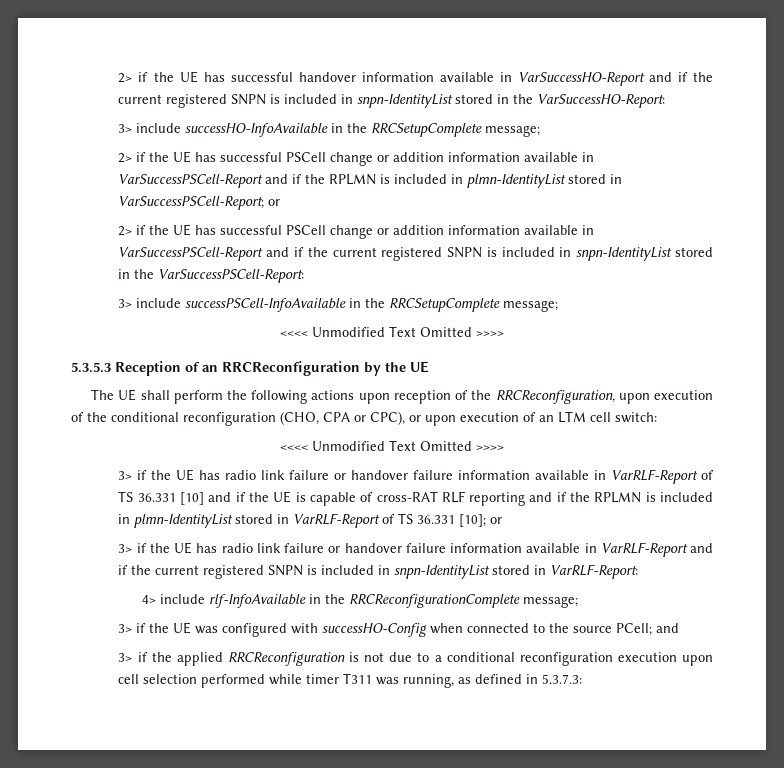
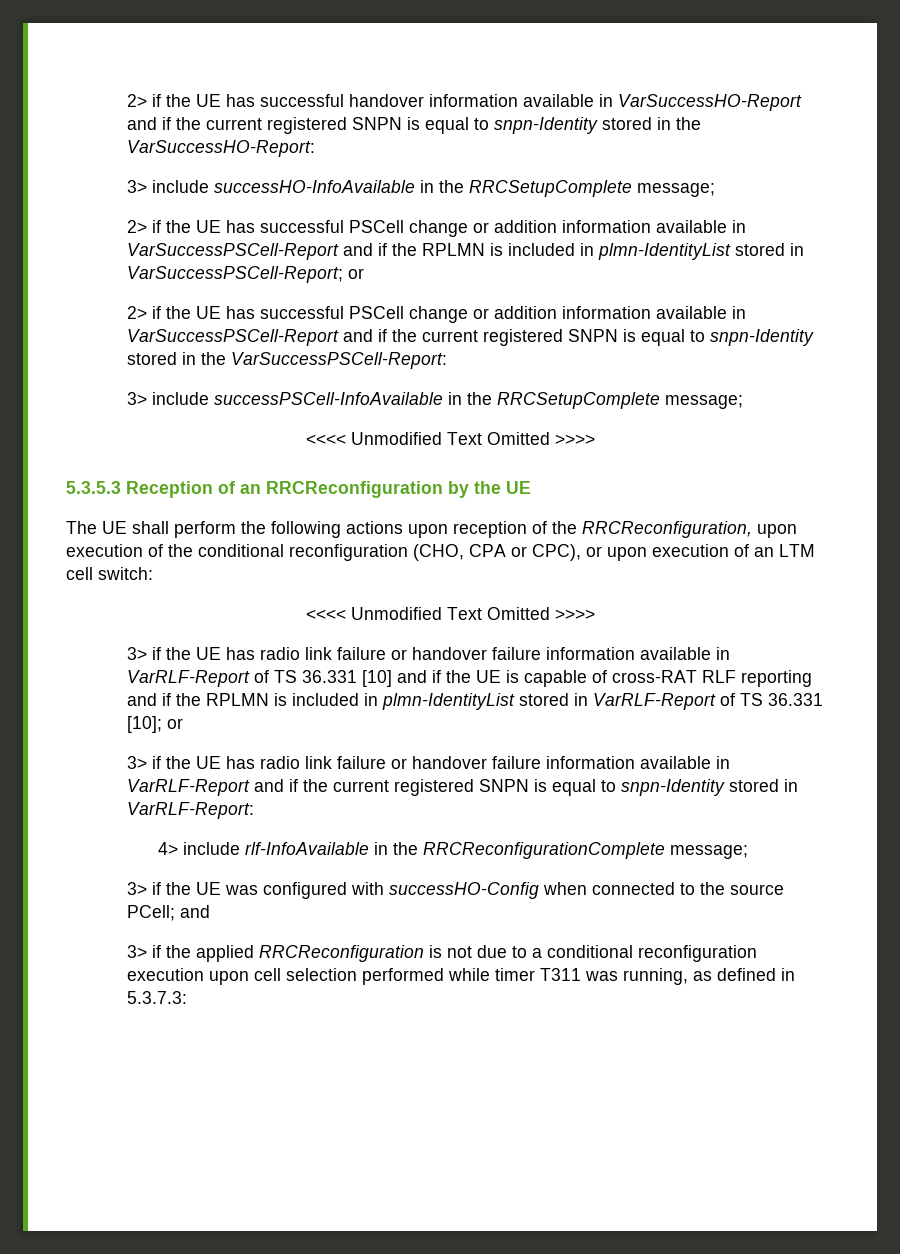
- 2> if the UE has successful handover information available in VarSuccessHO-Report and if the current registered SNPN is included in snpn-IdentityList stored in the VarSuccessHO-Report:
+ 2> if the UE has successful handover information available in VarSuccessHO-Report and if the current registered SNPN is equal to snpn-Identity stored in the VarSuccessHO-Report:
- 2> if the UE has successful PSCell change or addition information available in VarSuccessPSCell-Report and if the current registered SNPN is included in snpn-IdentityList stored in the VarSuccessPSCell-Report:
+ 2> if the UE has successful PSCell change or addition information available in VarSuccessPSCell-Report and if the current registered SNPN is equal to snpn-Identity stored in the VarSuccessPSCell-Report:
- 3> if the UE has radio link failure or handover failure information available in VarRLF-Report and if the current registered SNPN is included in snpn-IdentityList stored in VarRLF-Report:
+ 3> if the UE has radio link failure or handover failure information available in VarRLF-Report and if the current registered SNPN is equal to snpn-Identity stored in VarRLF-Report:

